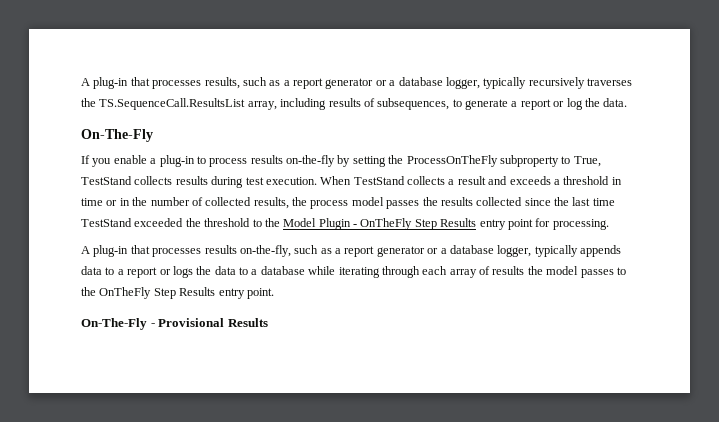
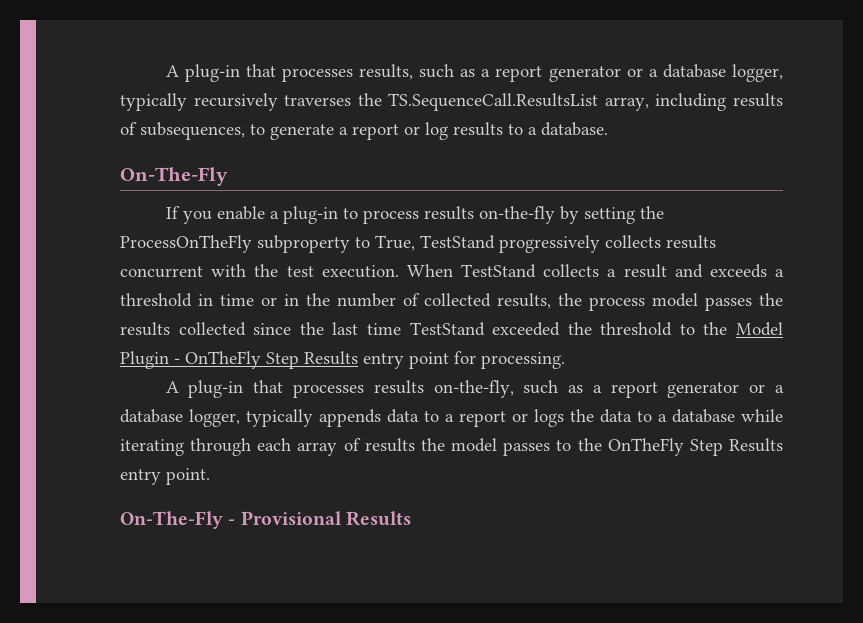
- A plug-in that processes results, such as a report generator or a database logger, typically recursively traverses the TS.SequenceCall.ResultsList array, including results of subsequences, to generate a report or log the data.
+ A plug-in that processes results, such as a report generator or a database logger, typically recursively traverses the TS.SequenceCall.ResultsList array, including results of subsequences, to generate a report or log results to a database.
- If you enable a plug-in to process results on-the-fly by setting the ProcessOnTheFly subproperty to True, TestStand collects results during test execution.
+ If you enable a plug-in to process results on-the-fly by setting the ProcessOnTheFly subproperty to True, TestStand progressively collects results concurrent with the test execution.

